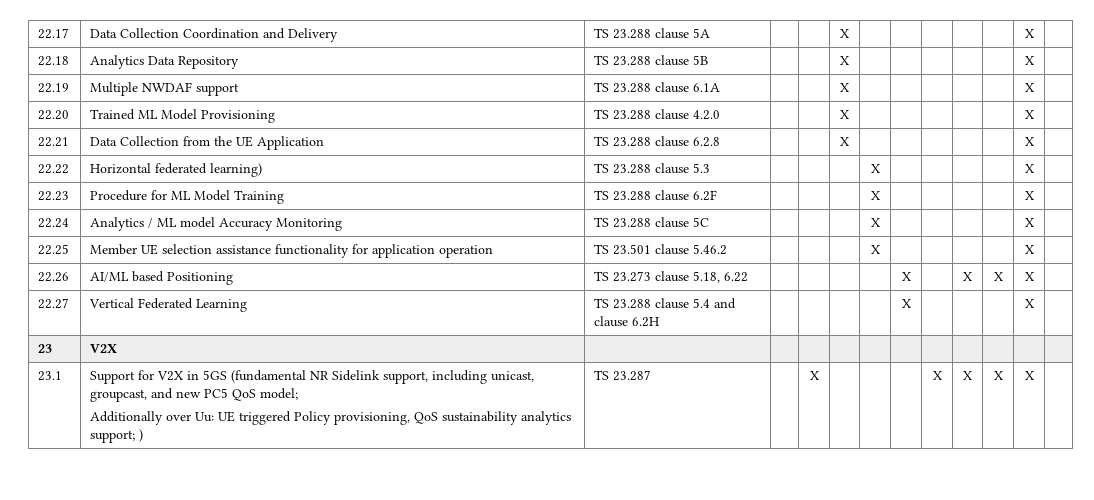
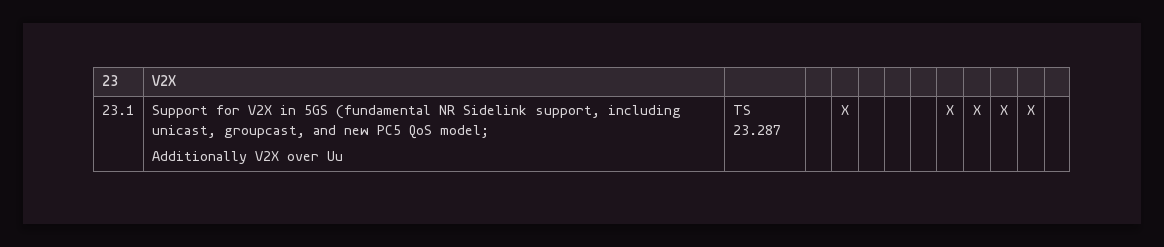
- 22.17 | Data Collection Coordination and Delivery | TS 23.288 clause 5A | | | X | | | | | | X |
- 22.18 | Analytics Data Repository | TS 23.288 clause 5B | | | X | | | | | | X |
- 22.19 | Multiple NWDAF support | TS 23.288 clause 6.1A | | | X | | | | | | X |
- 22.20 | Trained ML Model Provisioning | TS 23.288 clause 4.2.0 | | | X | | | | | | X |
- 22.21 | Data Collection from the UE Application | TS 23.288 clause 6.2.8 | | | X | | | | | | X |
- 22.22 | Horizontal federated learning) | TS 23.288 clause 5.3 | | | | X | | | | | X |
- 22.23 | Procedure for ML Model Training | TS 23.288 clause 6.2F | | | | X | | | | | X |
- 22.24 | Analytics / ML model Accuracy Monitoring | TS 23.288 clause 5C | | | | X | | | | | X |
- 22.25 | Member UE selection assistance functionality for application operation | TS 23.501 clause 5.46.2 | | | | X | | | | | X |
- 22.26 | AI/ML based Positioning | TS 23.273 clause 5.18, 6.22 | | | | | X | | X | X | X |
- 22.27 | Vertical Federated Learning | TS 23.288 clause 5.4 and clause 6.2H | | | | | X | | | | X |
  23.1 | Support for V2X in 5GS (fundamental NR Sidelink support, including unicast, groupcast, and new PC5 QoS model;
- Additionally over Uu: UE triggered Policy provisioning, QoS sustainability analytics support; ) | TS 23.287 | | X | | | | X | X | X | X |
+ Additionally V2X over Uu | TS 23.287 | | X | | | | X | X | X | X |

